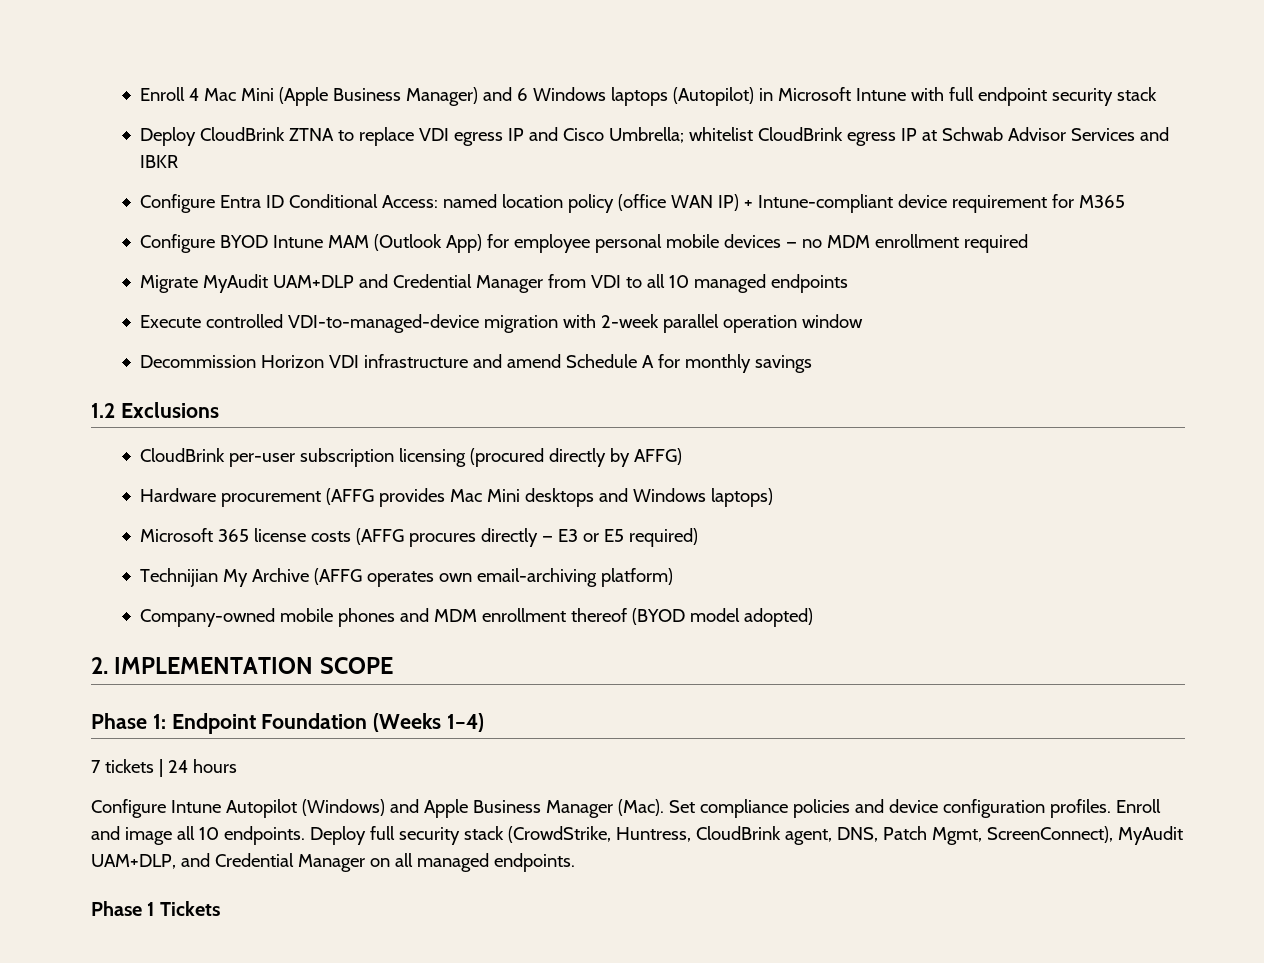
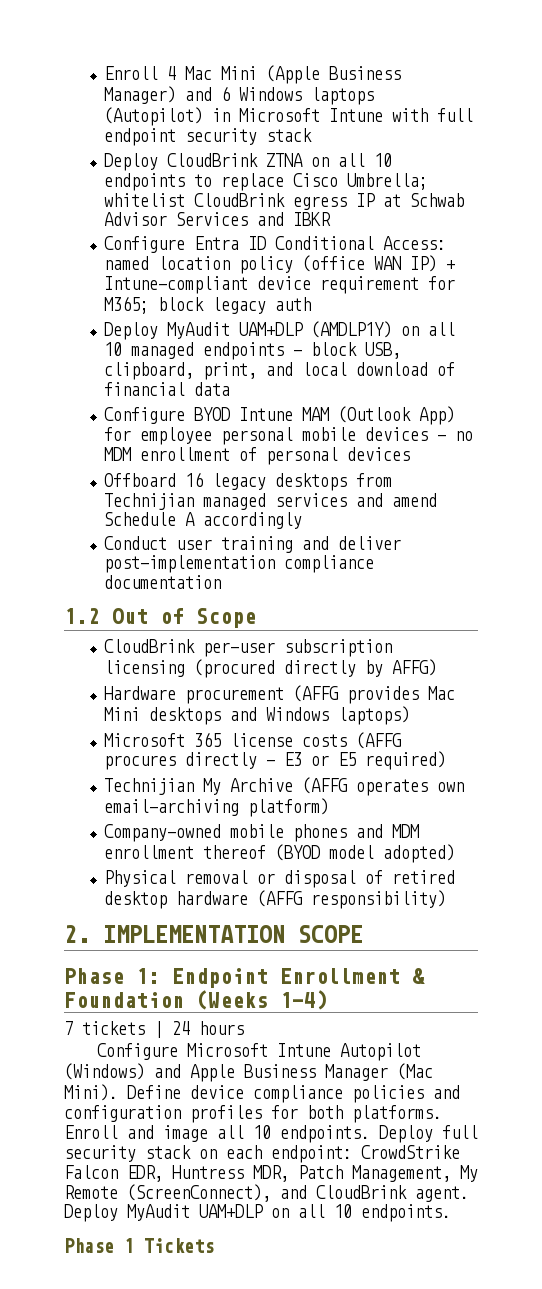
- Deploy CloudBrink ZTNA to replace VDI egress IP and Cisco Umbrella; whitelist CloudBrink egress IP at Schwab Advisor Services and IBKR
+ Deploy CloudBrink ZTNA on all 10 endpoints to replace Cisco Umbrella; whitelist CloudBrink egress IP at Schwab Advisor Services and IBKR
- Configure Entra ID Conditional Access: named location policy (office WAN IP) + Intune-compliant device requirement for M365
+ Configure Entra ID Conditional Access: named location policy (office WAN IP) + Intune-compliant device requirement for M365; block legacy auth
+ Deploy MyAudit UAM+DLP (AMDLP1Y) on all 10 managed endpoints — block USB, clipboard, print, and local download of financial data
- Configure BYOD Intune MAM (Outlook App) for employee personal mobile devices — no MDM enrollment required
- Migrate MyAudit UAM+DLP and Credential Manager from VDI to all 10 managed endpoints
- Execute controlled VDI-to-managed-device migration with 2-week parallel operation window
- Decommission Horizon VDI infrastructure and amend Schedule A for monthly savings
- 1.2 Exclusions
+ Configure BYOD Intune MAM (Outlook App) for employee personal mobile devices — no MDM enrollment of personal devices
+ Offboard 16 legacy desktops from Technijian managed services and amend Schedule A accordingly
+ Conduct user training and deliver post-implementation compliance documentation
+ 1.2 Out of Scope
+ Physical removal or disposal of retired desktop hardware (AFFG responsibility)
- Phase 1: Endpoint Foundation (Weeks 1–4)
+ Phase 1: Endpoint Enrollment & Foundation (Weeks 1–4)
- Configure Intune Autopilot (Windows) and Apple Business Manager (Mac). Set compliance policies and device configuration profiles.
+ Configure Microsoft Intune Autopilot (Windows) and Apple Business Manager (Mac Mini). Define device compliance policies and configuration profiles for both platforms.
- Deploy full security stack (CrowdStrike, Huntress, CloudBrink agent, DNS, Patch Mgmt, ScreenConnect), MyAudit UAM+DLP, and Credential Manager on all managed endpoints.
+ Deploy full security stack on each endpoint: CrowdStrike Falcon EDR, Huntress MDR, Patch Management, My Remote (ScreenConnect), and CloudBrink agent. Deploy MyAudit UAM+DLP on all 10 endpoints.

